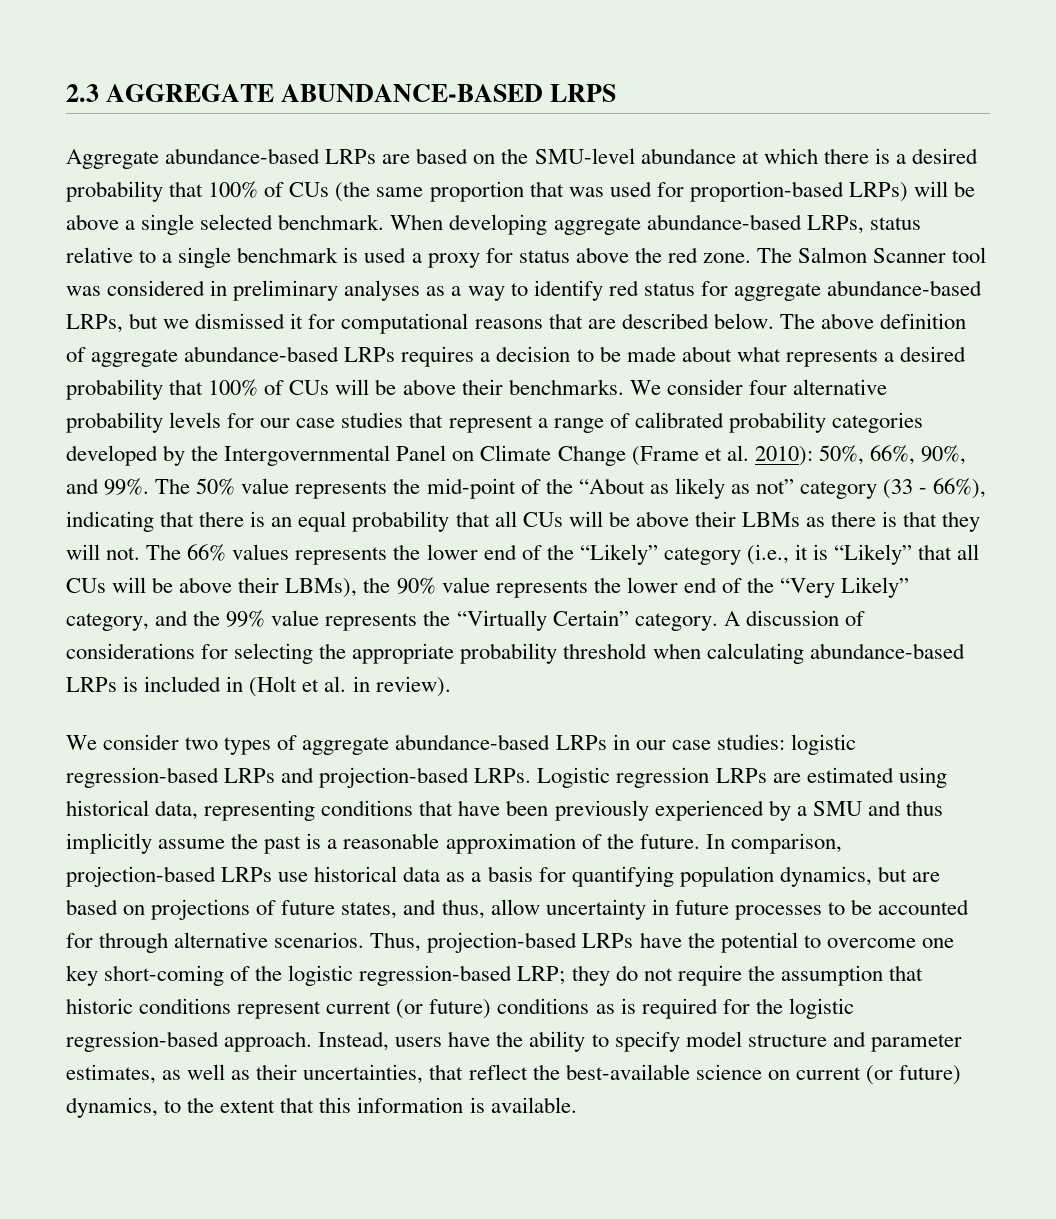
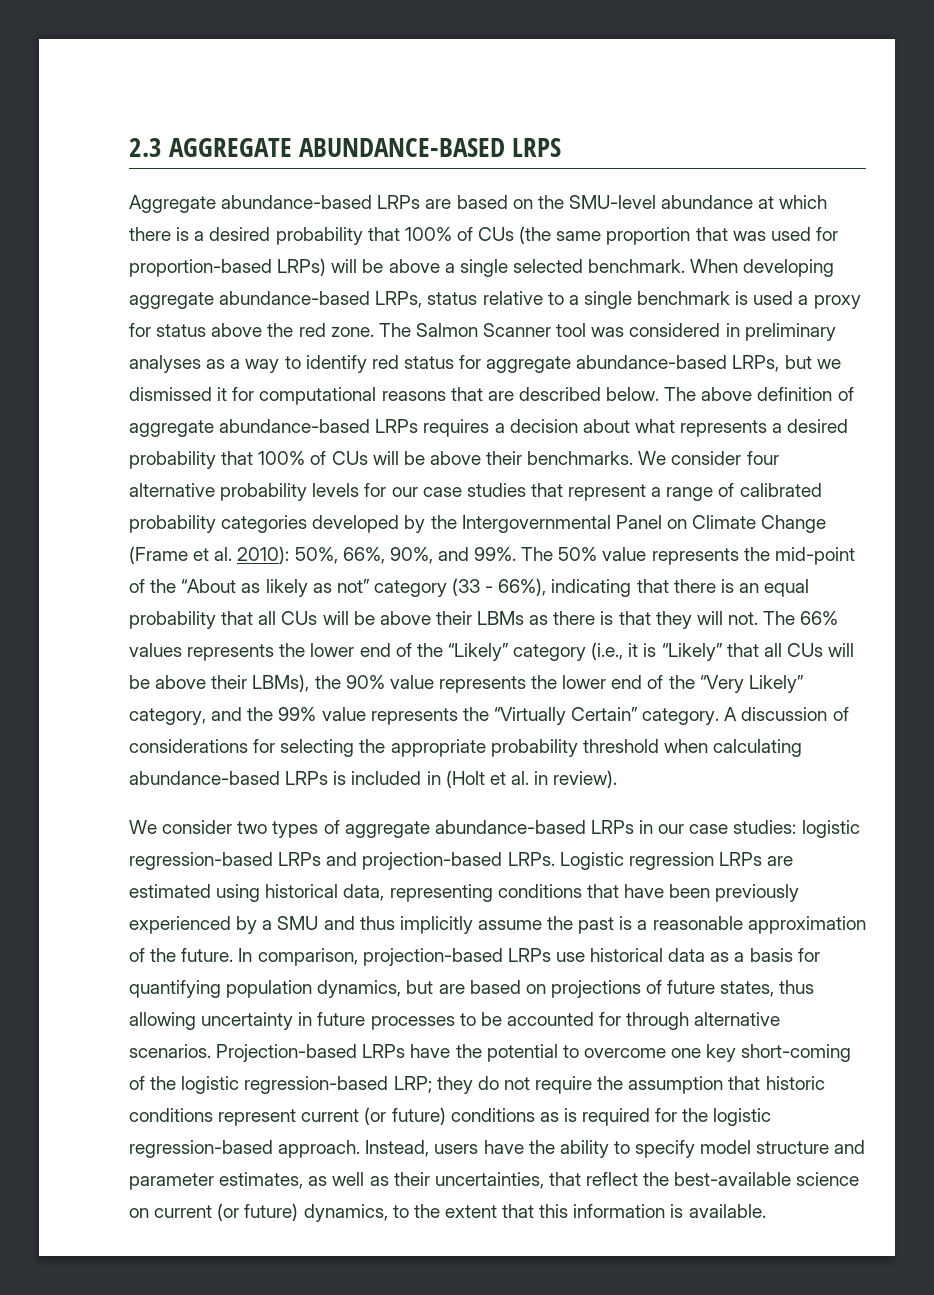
- The above definition of aggregate abundance-based LRPs requires a decision to be made about what represents a desired probability that 100% of CUs will be above their benchmarks.
+ The above definition of aggregate abundance-based LRPs requires a decision about what represents a desired probability that 100% of CUs will be above their benchmarks.
- In comparison, projection-based LRPs use historical data as a basis for quantifying population dynamics, but are based on projections of future states, and thus, allow uncertainty in future processes to be accounted for through alternative scenarios.
+ In comparison, projection-based LRPs use historical data as a basis for quantifying population dynamics, but are based on projections of future states, thus allowing uncertainty in future processes to be accounted for through alternative scenarios.
- Thus, projection-based LRPs have the potential to overcome one key short-coming of the logistic regression-based LRP; they do not require the assumption that historic conditions represent current (or future) conditions as is required for the logistic regression-based approach.
+ Projection-based LRPs have the potential to overcome one key short-coming of the logistic regression-based LRP; they do not require the assumption that historic conditions represent current (or future) conditions as is required for the logistic regression-based approach.

